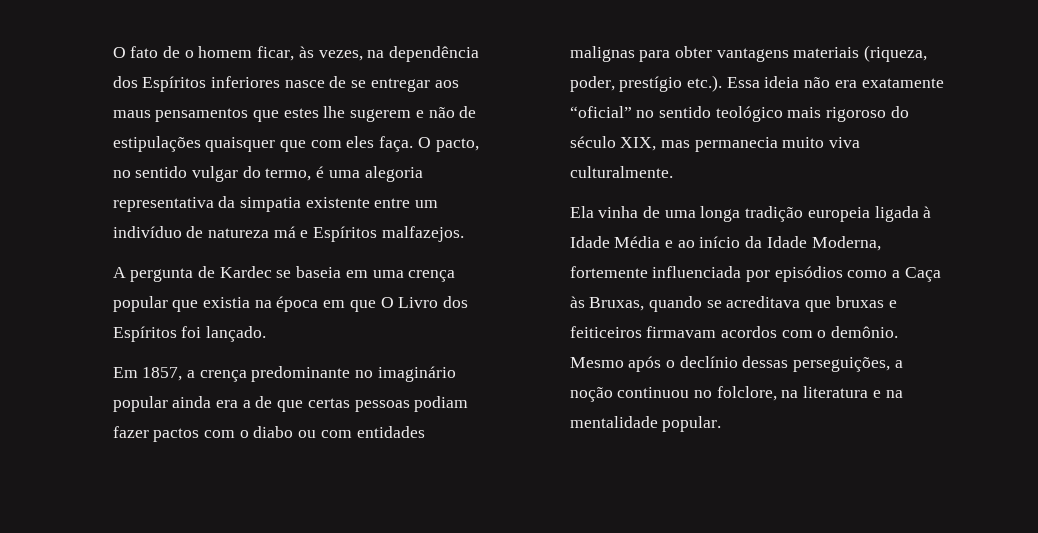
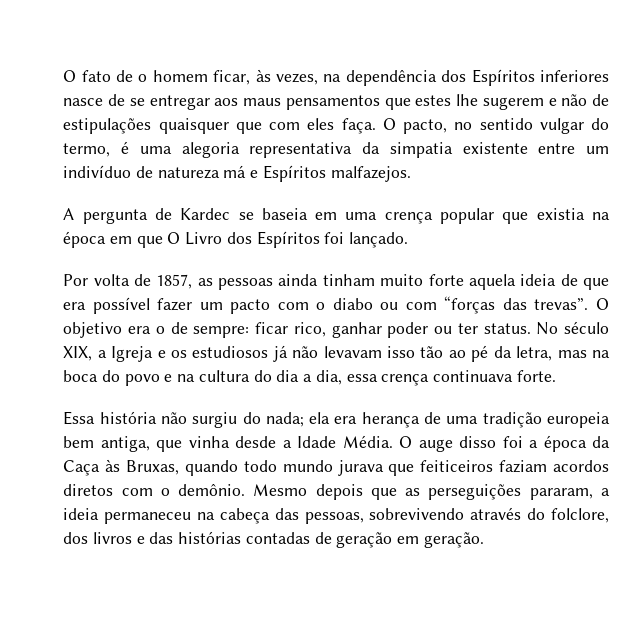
- Em 1857, a crença predominante no imaginário popular ainda era a de que certas pessoas podiam fazer pactos com o diabo ou com entidades malignas para obter vantagens materiais (riqueza, poder, prestígio etc.). Essa ideia não era exatamente “oficial” no sentido teológico mais rigoroso do século XIX, mas permanecia muito viva culturalmente.
- Ela vinha de uma longa tradição europeia ligada à Idade Média e ao início da Idade Moderna, fortemente influenciada por episódios como a Caça às Bruxas, quando se acreditava que bruxas e feiticeiros firmavam acordos com o demônio. Mesmo após o declínio dessas perseguições, a noção continuou no folclore, na literatura e na mentalidade popular.
+ Por volta de 1857, as pessoas ainda tinham muito forte aquela ideia de que era possível fazer um pacto com o diabo ou com “forças das trevas”. O objetivo era o de sempre: ficar rico, ganhar poder ou ter status. No século XIX, a Igreja e os estudiosos já não levavam isso tão ao pé da letra, mas na boca do povo e na cultura do dia a dia, essa crença continuava forte.
+ Essa história não surgiu do nada; ela era herança de uma tradição europeia bem antiga, que vinha desde a Idade Média. O auge disso foi a época da Caça às Bruxas, quando todo mundo jurava que feiticeiros faziam acordos diretos com o demônio. Mesmo depois que as perseguições pararam, a ideia permaneceu na cabeça das pessoas, sobrevivendo através do folclore, dos livros e das histórias contadas de geração em geração.

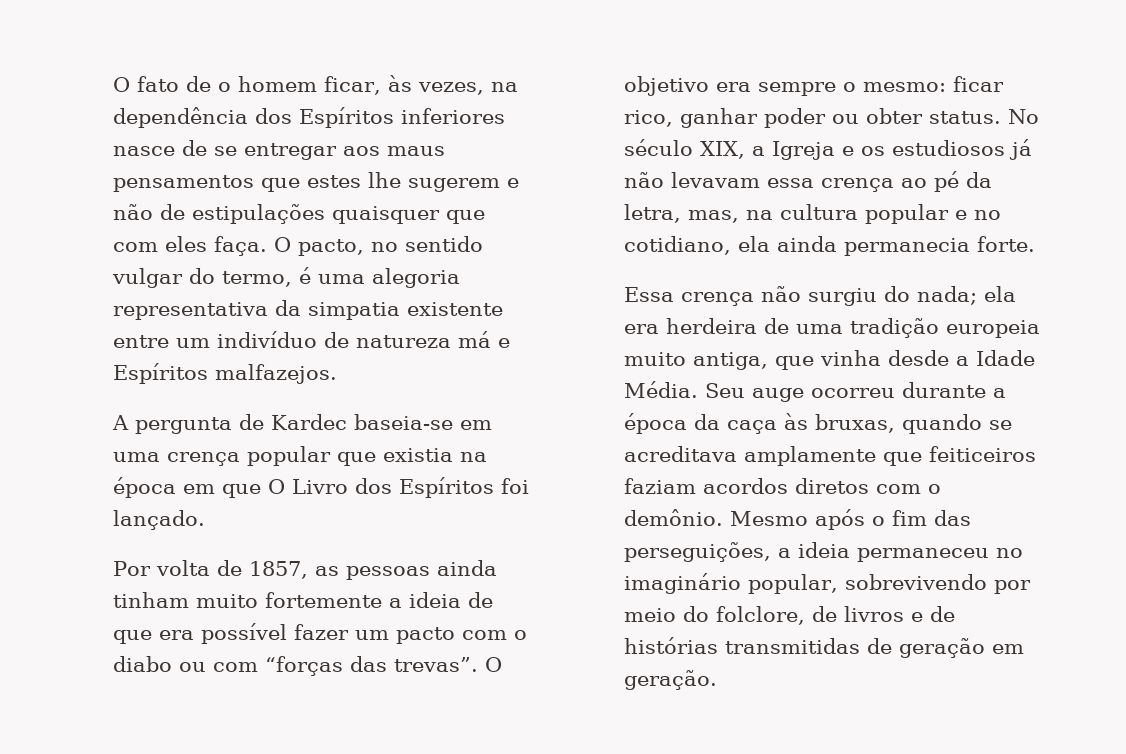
- A pergunta de Kardec se baseia em uma crença popular que existia na época em que O Livro dos Espíritos foi lançado.
+ A pergunta de Kardec baseia-se em uma crença popular que existia na época em que O Livro dos Espíritos foi lançado.
- Por volta de 1857, as pessoas ainda tinham muito forte aquela ideia de que era possível fazer um pacto com o diabo ou com “forças das trevas”.
+ Por volta de 1857, as pessoas ainda tinham muito fortemente a ideia de que era possível fazer um pacto com o diabo ou com “forças das trevas”.
- O objetivo era o de sempre: ficar rico, ganhar poder ou ter status.
+ O objetivo era sempre o mesmo: ficar rico, ganhar poder ou obter status.
- No século XIX, a Igreja e os estudiosos já não levavam isso tão ao pé da letra, mas na boca do povo e na cultura do dia a dia, essa crença continuava forte.
+ No século XIX, a Igreja e os estudiosos já não levavam essa crença ao pé da letra, mas, na cultura popular e no cotidiano, ela ainda permanecia forte.
- Essa história não surgiu do nada; ela era herança de uma tradição europeia bem antiga, que vinha desde a Idade Média.
+ Essa crença não surgiu do nada; ela era herdeira de uma tradição europeia muito antiga, que vinha desde a Idade Média.
- O auge disso foi a época da Caça às Bruxas, quando todo mundo jurava que feiticeiros faziam acordos diretos com o demônio.
+ Seu auge ocorreu durante a época da caça às bruxas, quando se acreditava amplamente que feiticeiros faziam acordos diretos com o demônio.
- Mesmo depois que as perseguições pararam, a ideia permaneceu na cabeça das pessoas, sobrevivendo através do folclore, dos livros e das histórias contadas de geração em geração.
+ Mesmo após o fim das perseguições, a ideia permaneceu no imaginário popular, sobrevivendo por meio do folclore, de livros e de histórias transmitidas de geração em geração.

